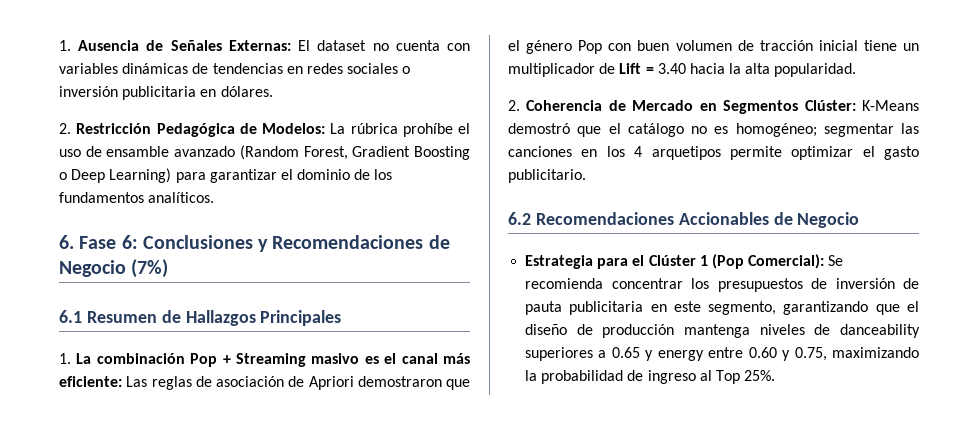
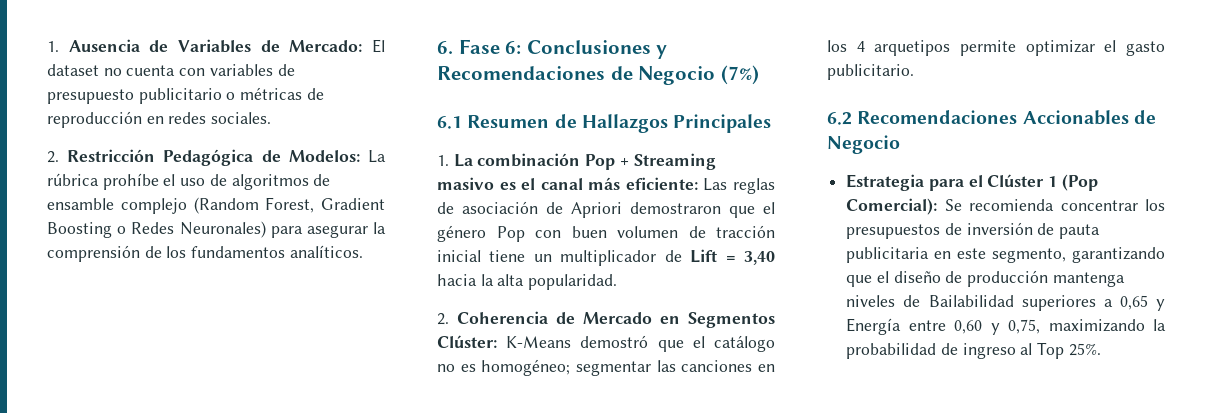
- 1. Ausencia de Señales Externas: El dataset no cuenta con variables dinámicas de tendencias en redes sociales o inversión publicitaria en dólares.
+ 1. Ausencia de Variables de Mercado: El dataset no cuenta con variables de presupuesto publicitario o métricas de reproducción en redes sociales.
- 2. Restricción Pedagógica de Modelos: La rúbrica prohíbe el uso de ensamble avanzado (Random Forest, Gradient Boosting o Deep Learning) para garantizar el dominio de los fundamentos analíticos.
+ 2. Restricción Pedagógica de Modelos: La rúbrica prohíbe el uso de algoritmos de ensamble complejo (Random Forest, Gradient Boosting o Redes Neuronales) para asegurar la comprensión de los fundamentos analíticos.
- 1. La combinación Pop + Streaming masivo es el canal más eficiente: Las reglas de asociación de Apriori demostraron que el género Pop con buen volumen de tracción inicial tiene un multiplicador de Lift = 3.40 hacia la alta popularidad.
+ 1. La combinación Pop + Streaming masivo es el canal más eficiente: Las reglas de asociación de Apriori demostraron que el género Pop con buen volumen de tracción inicial tiene un multiplicador de Lift = 3,40 hacia la alta popularidad.
- Estrategia para el Clúster 1 (Pop Comercial): Se recomienda concentrar los presupuestos de inversión de pauta publicitaria en este segmento, garantizando que el diseño de producción mantenga niveles de danceability superiores a 0.65 y energy entre 0.60 y 0.75, maximizando la probabilidad de ingreso al Top 25%.
+ Estrategia para el Clúster 1 (Pop Comercial): Se recomienda concentrar los presupuestos de inversión de pauta publicitaria en este segmento, garantizando que el diseño de producción mantenga niveles de Bailabilidad superiores a 0,65 y Energía entre 0,60 y 0,75, maximizando la probabilidad de ingreso al Top 25%.

